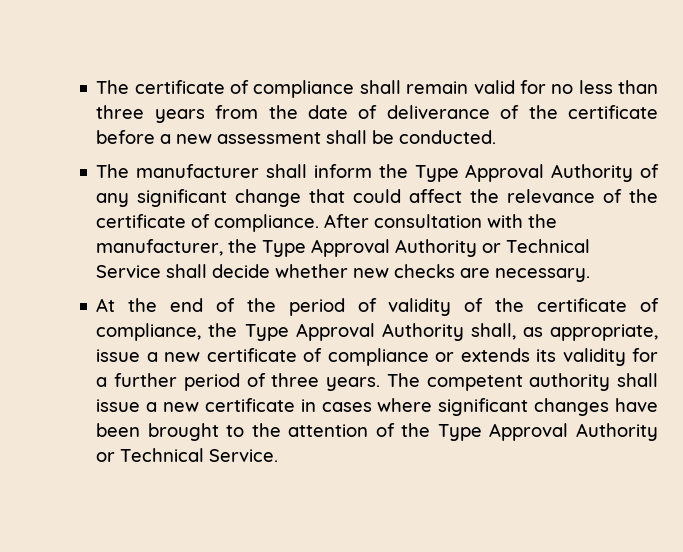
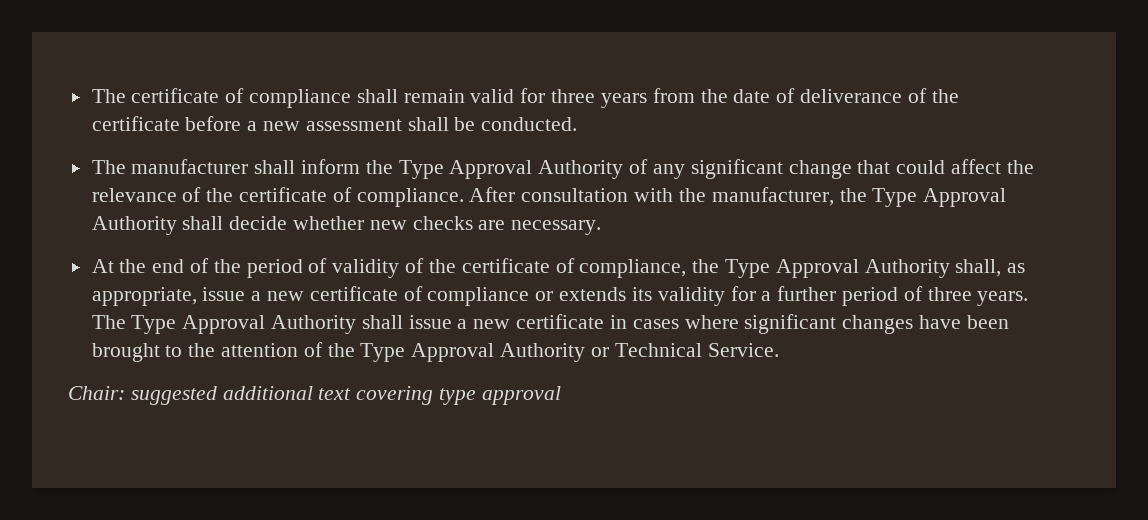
- The certificate of compliance shall remain valid for no less than three years from the date of deliverance of the certificate before a new assessment shall be conducted.
+ The certificate of compliance shall remain valid for three years from the date of deliverance of the certificate before a new assessment shall be conducted.
- After consultation with the manufacturer, the Type Approval Authority or Technical Service shall decide whether new checks are necessary.
+ After consultation with the manufacturer, the Type Approval Authority shall decide whether new checks are necessary.
- The competent authority shall issue a new certificate in cases where significant changes have been brought to the attention of the Type Approval Authority or Technical Service.
+ The Type Approval Authority shall issue a new certificate in cases where significant changes have been brought to the attention of the Type Approval Authority or Technical Service.
+ Chair: suggested additional text covering type approval

